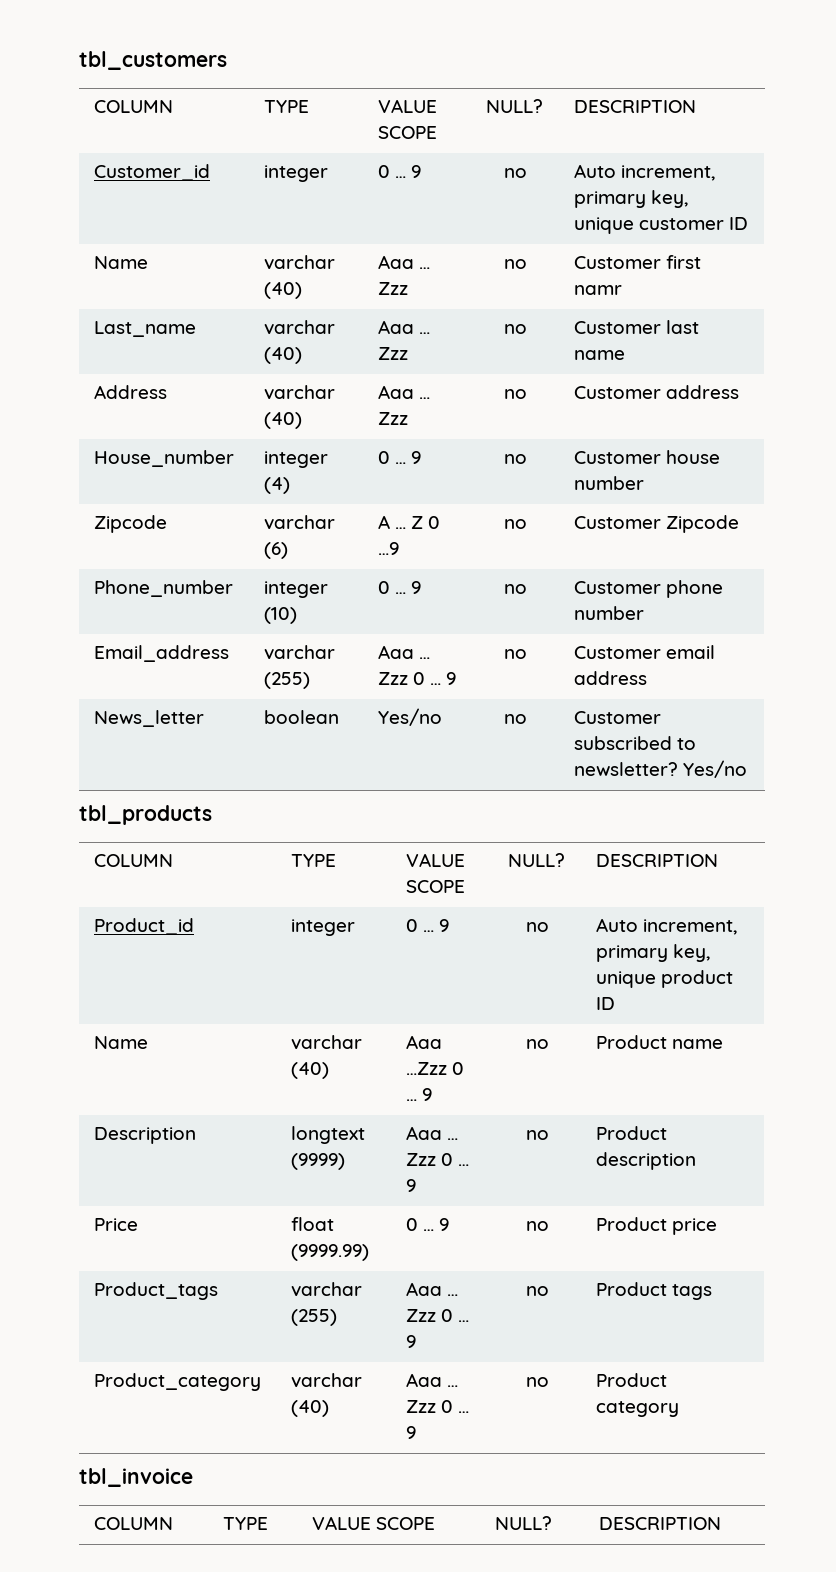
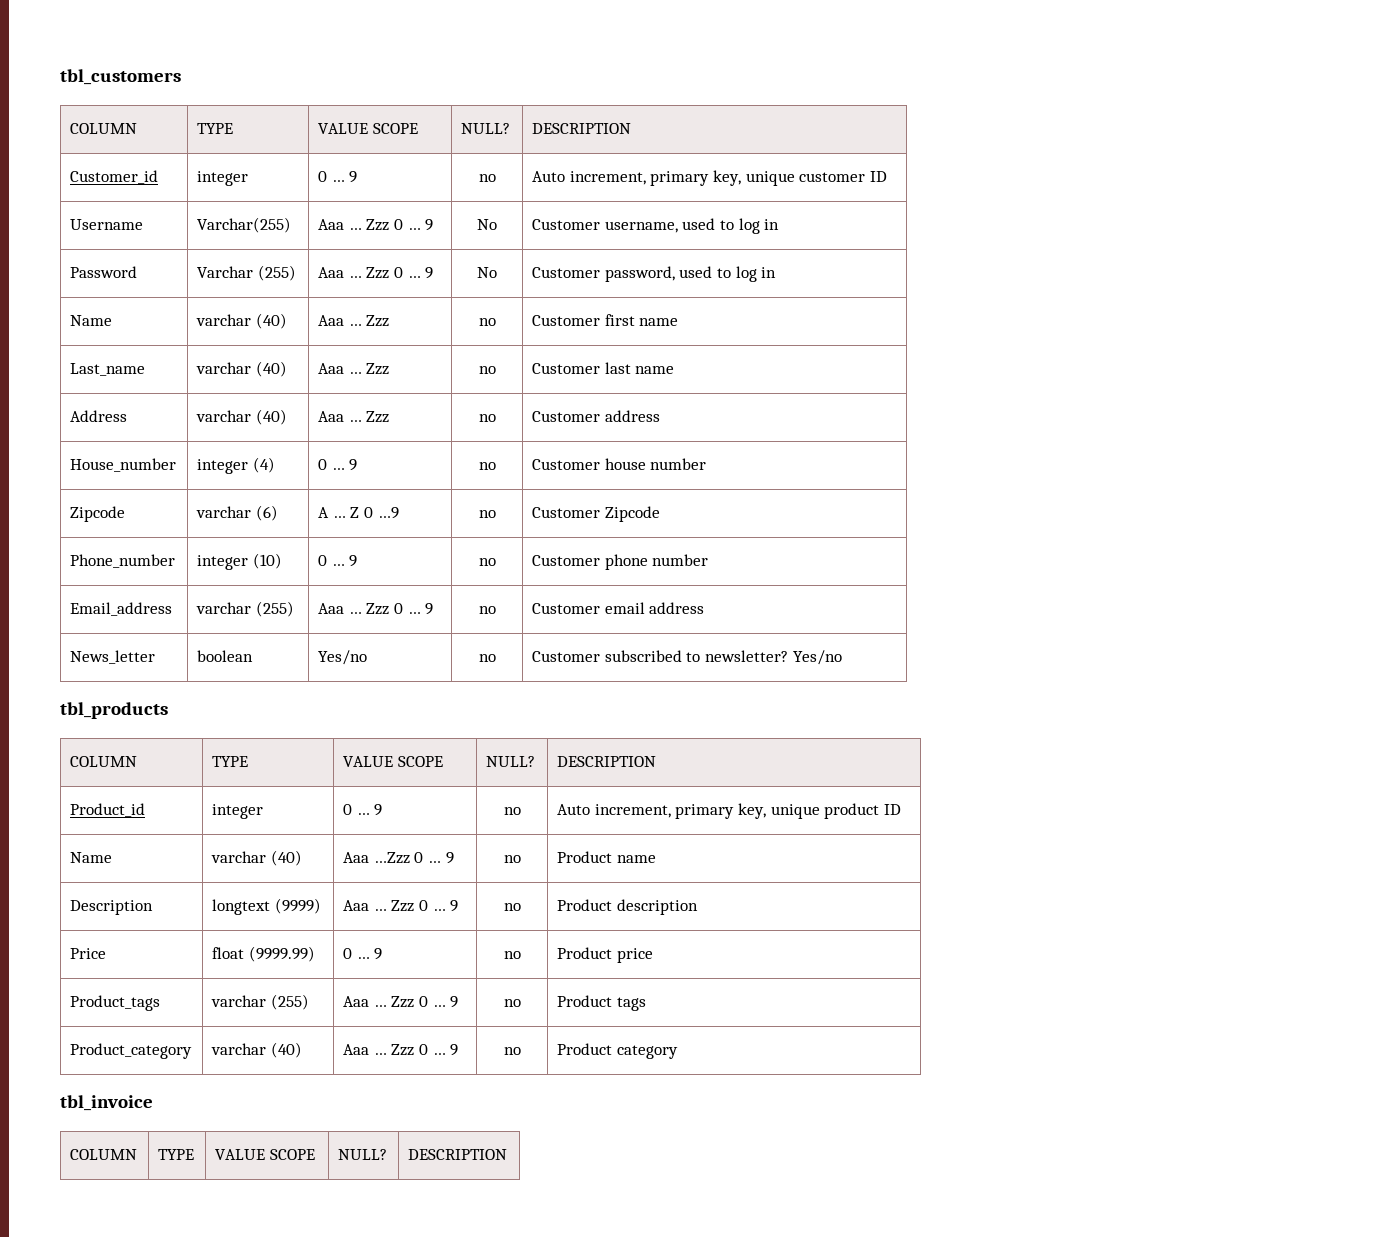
+ Username | Varchar(255) | Aaa … Zzz 0 … 9 | No | Customer username, used to log in
+ Password | Varchar (255) | Aaa … Zzz 0 … 9 | No | Customer password, used to log in
- Name | varchar (40) | Aaa … Zzz | no | Customer first namr
+ Name | varchar (40) | Aaa … Zzz | no | Customer first name

